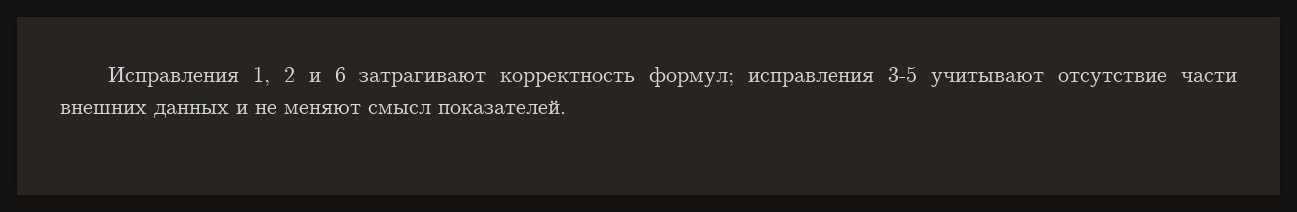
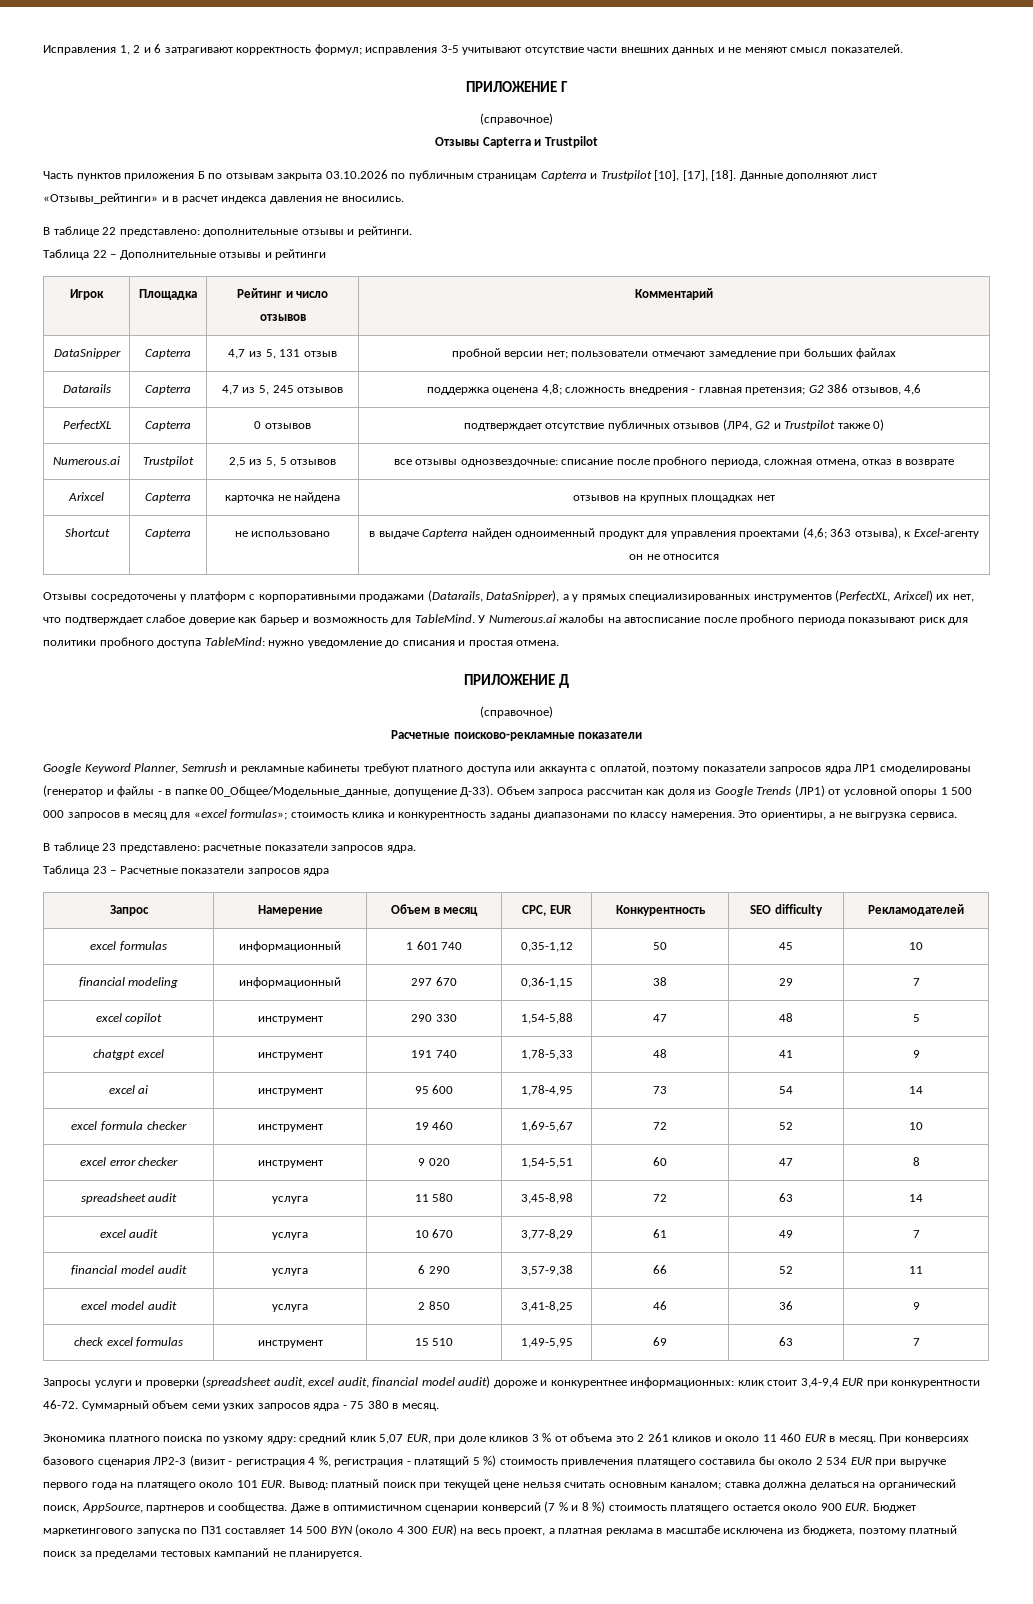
+ ПРИЛОЖЕНИЕ Г
+ (справочное)
+ Отзывы Capterra и Trustpilot
+ Часть пунктов приложения Б по отзывам закрыта 03.10.2026 по публичным страницам Capterra и Trustpilot [10], [17], [18]. Данные дополняют лист «Отзывы_рейтинги» и в расчет индекса давления не вносились.
+ В таблице 22 представлено: дополнительные отзывы и рейтинги.
+ Таблица 22 – Дополнительные отзывы и рейтинги
+ Игрок | Площадка | Рейтинг и число отзывов | Комментарий
+ DataSnipper | Capterra | 4,7 из 5, 131 отзыв | пробной версии нет; пользователи отмечают замедление при больших файлах
+ Datarails | Capterra | 4,7 из 5, 245 отзывов | поддержка оценена 4,8; сложность внедрения - главная претензия; G2 386 отзывов, 4,6
+ PerfectXL | Capterra | 0 отзывов | подтверждает отсутствие публичных отзывов (ЛР4, G2 и Trustpilot также 0)
+ Numerous.ai | Trustpilot | 2,5 из 5, 5 отзывов | все отзывы однозвездочные: списание после пробного периода, сложная отмена, отказ в возврате
+ Arixcel | Capterra | карточка не найдена | отзывов на крупных площадках нет
+ Shortcut | Capterra | не использовано | в выдаче Capterra найден одноименный продукт для управления проектами (4,6; 363 отзыва), к Excel-агенту он не относится
+ Отзывы сосредоточены у платформ с корпоративными продажами (Datarails, DataSnipper), а у прямых специализированных инструментов (PerfectXL, Arixcel) их нет, что подтверждает слабое доверие как барьер и возможность для TableMind. У Numerous.ai жалобы на автосписание после пробного периода показывают риск для политики пробного доступа TableMind: нужно уведомление до списания и простая отмена.
+ ПРИЛОЖЕНИЕ Д
+ (справочное)
+ Расчетные поисково-рекламные показатели
+ Google Keyword Planner, Semrush и рекламные кабинеты требуют платного доступа или аккаунта с оплатой, поэтому показатели запросов ядра ЛР1 смоделированы (генератор и файлы - в папке 00_Общее/Модельные_данные, допущение Д-33). Объем запроса рассчитан как доля из Google Trends (ЛР1) от условной опоры 1 500 000 запросов в месяц для «excel formulas»; стоимость клика и конкурентность заданы диапазонами по классу намерения. Это ориентиры, а не выгрузка сервиса.
+ В таблице 23 представлено: расчетные показатели запросов ядра.
+ Таблица 23 – Расчетные показатели запросов ядра
+ Запрос | Намерение | Объем в месяц | CPC, EUR | Конкурентность | SEO difficulty | Рекламодателей
+ excel formulas | информационный | 1 601 740 | 0,35-1,12 | 50 | 45 | 10
+ financial modeling | информационный | 297 670 | 0,36-1,15 | 38 | 29 | 7
+ excel copilot | инструмент | 290 330 | 1,54-5,88 | 47 | 48 | 5
+ chatgpt excel | инструмент | 191 740 | 1,78-5,33 | 48 | 41 | 9
+ excel ai | инструмент | 95 600 | 1,78-4,95 | 73 | 54 | 14
+ excel formula checker | инструмент | 19 460 | 1,69-5,67 | 72 | 52 | 10
+ excel error checker | инструмент | 9 020 | 1,54-5,51 | 60 | 47 | 8
+ spreadsheet audit | услуга | 11 580 | 3,45-8,98 | 72 | 63 | 14
+ excel audit | услуга | 10 670 | 3,77-8,29 | 61 | 49 | 7
+ financial model audit | услуга | 6 290 | 3,57-9,38 | 66 | 52 | 11
+ excel model audit | услуга | 2 850 | 3,41-8,25 | 46 | 36 | 9
+ check excel formulas | инструмент | 15 510 | 1,49-5,95 | 69 | 63 | 7
+ Запросы услуги и проверки (spreadsheet audit, excel audit, financial model audit) дороже и конкурентнее информационных: клик стоит 3,4-9,4 EUR при конкурентности 46-72. Суммарный объем семи узких запросов ядра - 75 380 в месяц.
+ Экономика платного поиска по узкому ядру: средний клик 5,07 EUR, при доле кликов 3 % от объема это 2 261 кликов и около 11 460 EUR в месяц. При конверсиях базового сценария ЛР2-3 (визит - регистрация 4 %, регистрация - платящий 5 %) стоимость привлечения платящего составила бы около 2 534 EUR при выручке первого года на платящего около 101 EUR. Вывод: платный поиск при текущей цене нельзя считать основным каналом; ставка должна делаться на органический поиск, AppSource, партнеров и сообщества. Даже в оптимистичном сценарии конверсий (7 % и 8 %) стоимость платящего остается около 900 EUR. Бюджет маркетингового запуска по ПЗ1 составляет 14 500 BYN (около 4 300 EUR) на весь проект, а платная реклама в масштабе исключена из бюджета, поэтому платный поиск за пределами тестовых кампаний не планируется.

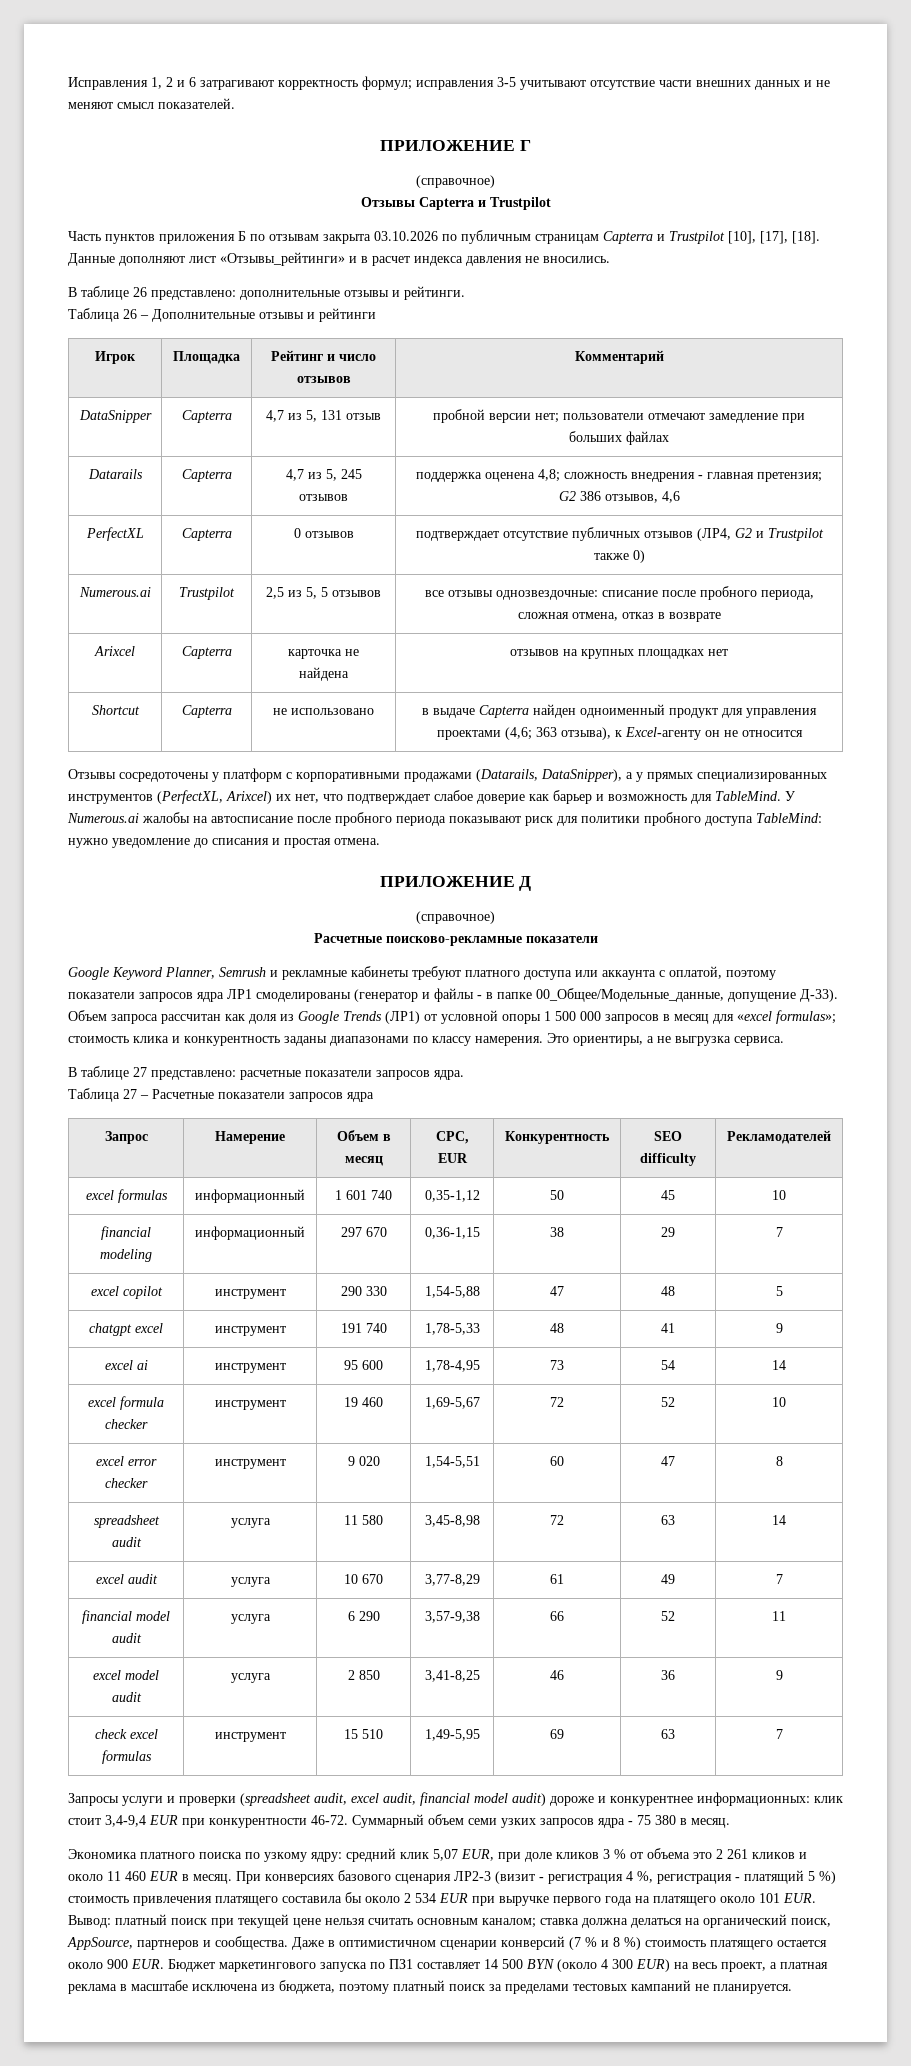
- В таблице 22 представлено: дополнительные отзывы и рейтинги.
+ В таблице 26 представлено: дополнительные отзывы и рейтинги.
- Таблица 22 – Дополнительные отзывы и рейтинги
+ Таблица 26 – Дополнительные отзывы и рейтинги
- В таблице 23 представлено: расчетные показатели запросов ядра.
+ В таблице 27 представлено: расчетные показатели запросов ядра.
- Таблица 23 – Расчетные показатели запросов ядра
+ Таблица 27 – Расчетные показатели запросов ядра

